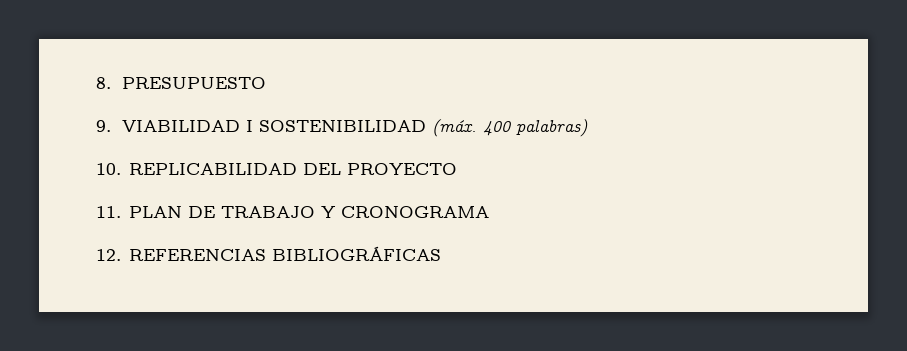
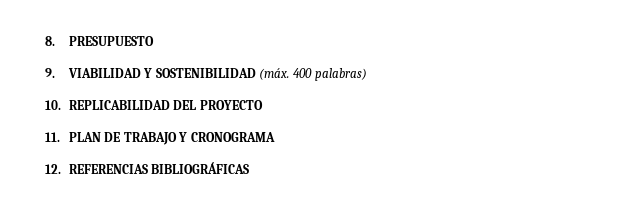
- 9. VIABILIDAD I SOSTENIBILIDAD (máx.
+ 9. VIABILIDAD Y SOSTENIBILIDAD (máx.

